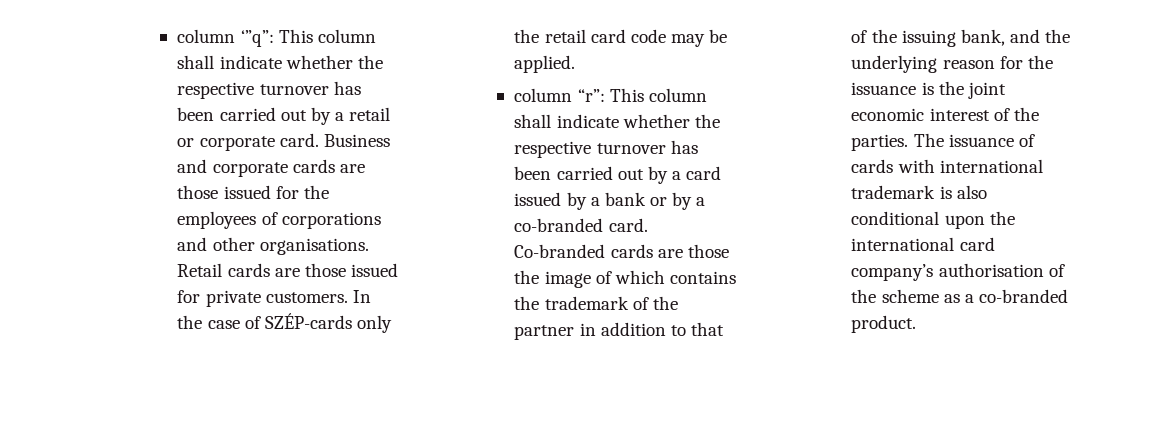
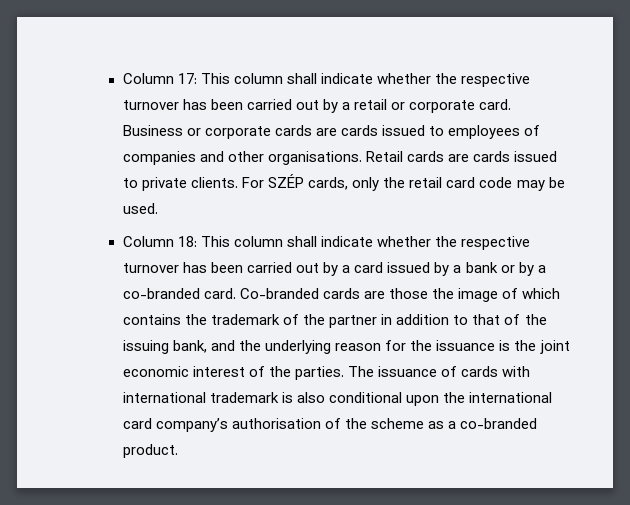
- column ‘”q”: This column shall indicate whether the respective turnover has been carried out by a retail or corporate card.
+ Column 17: This column shall indicate whether the respective turnover has been carried out by a retail or corporate card.
- Business and corporate cards are those issued for the employees of corporations and other organisations.
+ Business or corporate cards are cards issued to employees of companies and other organisations.
- Retail cards are those issued for private customers. In the case of SZÉP-cards only the retail card code may be applied.
- column “r”: This column shall indicate whether the respective turnover has been carried out by a card issued by a bank or by a co-branded card.
+ Retail cards are cards issued to private clients. For SZÉP cards, only the retail card code may be used.
+ Column 18: This column shall indicate whether the respective turnover has been carried out by a card issued by a bank or by a co-branded card.

